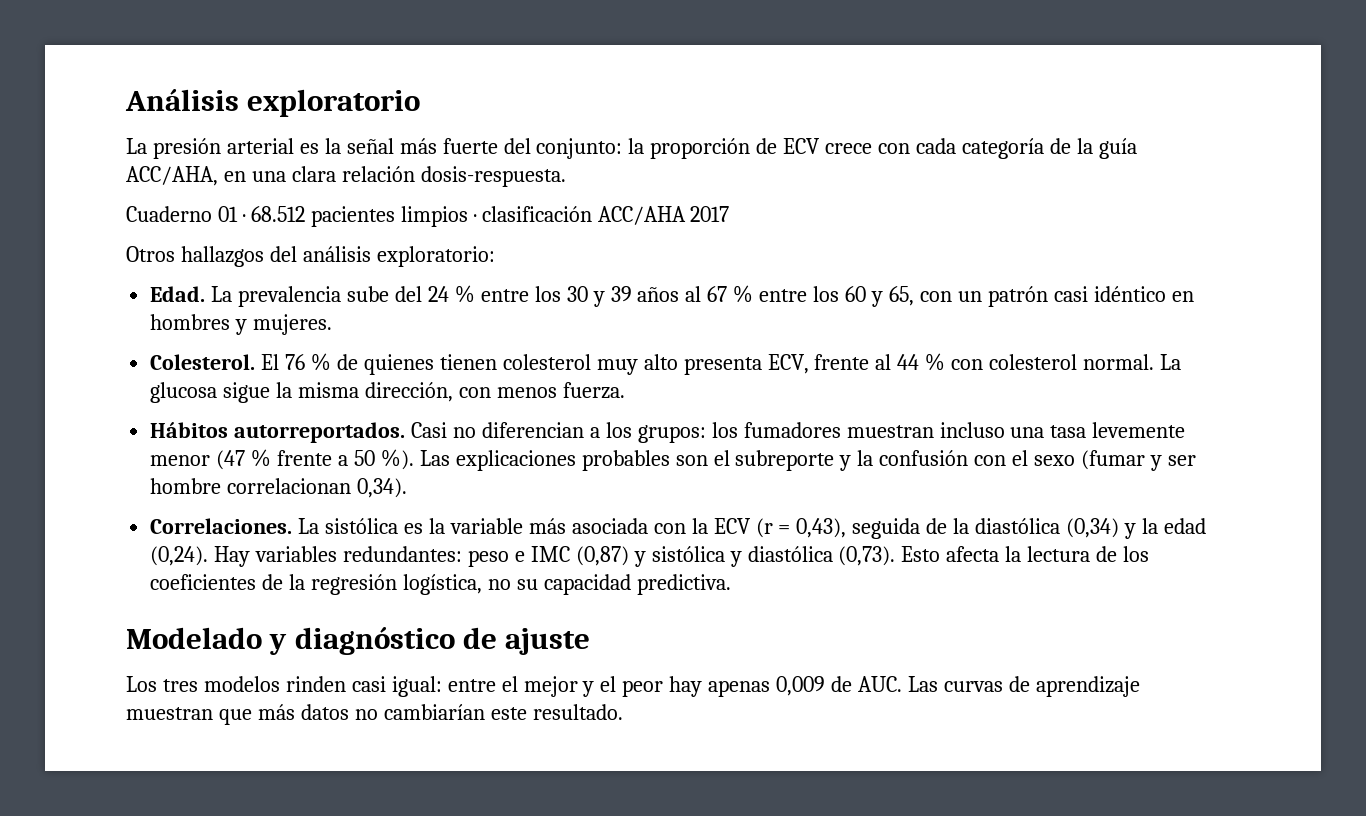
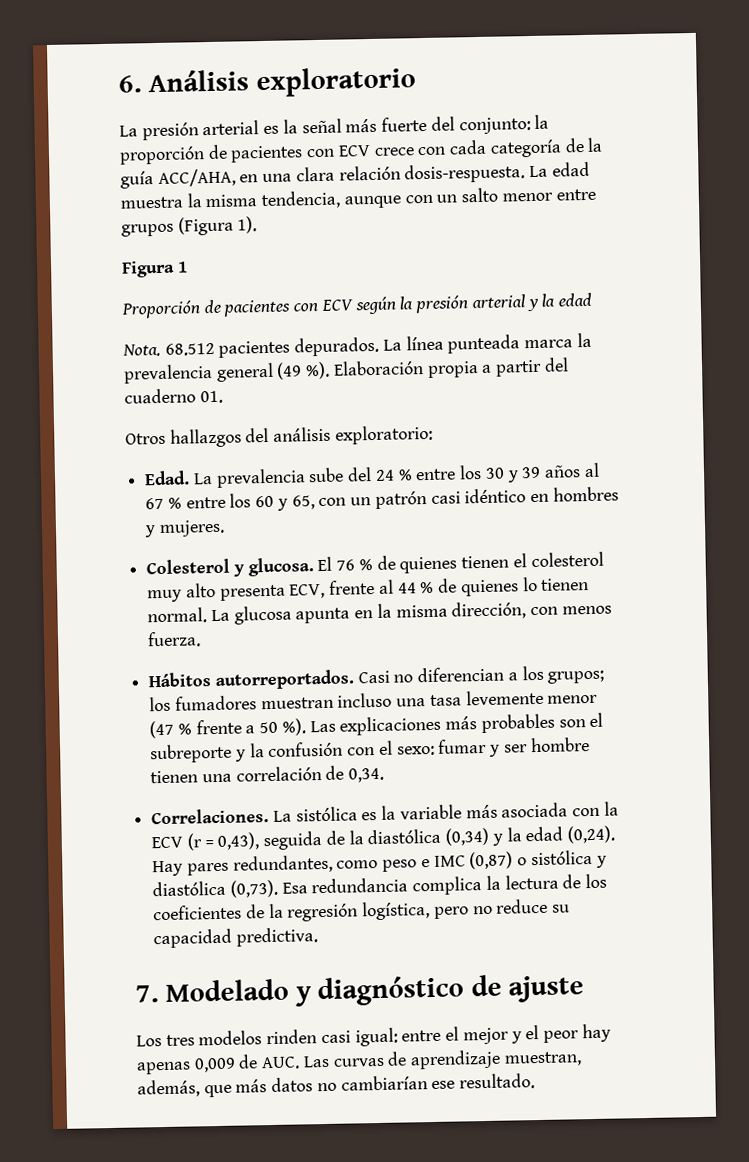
- Análisis exploratorio
+ 6. Análisis exploratorio
- La presión arterial es la señal más fuerte del conjunto: la proporción de ECV crece con cada categoría de la guía ACC/AHA, en una clara relación dosis-respuesta.
- Cuaderno 01 · 68.512 pacientes limpios · clasificación ACC/AHA 2017
+ La presión arterial es la señal más fuerte del conjunto: la proporción de pacientes con ECV crece con cada categoría de la guía ACC/AHA, en una clara relación dosis-respuesta. La edad muestra la misma tendencia, aunque con un salto menor entre grupos (Figura 1).
+ Figura 1
+ Proporción de pacientes con ECV según la presión arterial y la edad
+ Nota. 68.512 pacientes depurados. La línea punteada marca la prevalencia general (49 %). Elaboración propia a partir del cuaderno 01.
- Colesterol.
+ Colesterol y glucosa.
- El 76 % de quienes tienen colesterol muy alto presenta ECV, frente al 44 % con colesterol normal.
+ El 76 % de quienes tienen el colesterol muy alto presenta ECV, frente al 44 % de quienes lo tienen normal.
- La glucosa sigue la misma dirección, con menos fuerza.
+ La glucosa apunta en la misma dirección, con menos fuerza.
- Casi no diferencian a los grupos: los fumadores muestran incluso una tasa levemente menor (47 % frente a 50 %).
+ Casi no diferencian a los grupos; los fumadores muestran incluso una tasa levemente menor (47 % frente a 50 %).
- Las explicaciones probables son el subreporte y la confusión con el sexo (fumar y ser hombre correlacionan 0,34).
+ Las explicaciones más probables son el subreporte y la confusión con el sexo: fumar y ser hombre tienen una correlación de 0,34.
- Hay variables redundantes: peso e IMC (0,87) y sistólica y diastólica (0,73).
+ Hay pares redundantes, como peso e IMC (0,87) o sistólica y diastólica (0,73).
- Esto afecta la lectura de los coeficientes de la regresión logística, no su capacidad predictiva.
+ Esa redundancia complica la lectura de los coeficientes de la regresión logística, pero no reduce su capacidad predictiva.
- Modelado y diagnóstico de ajuste
+ 7. Modelado y diagnóstico de ajuste
- Los tres modelos rinden casi igual: entre el mejor y el peor hay apenas 0,009 de AUC. Las curvas de aprendizaje muestran que más datos no cambiarían este resultado.
+ Los tres modelos rinden casi igual: entre el mejor y el peor hay apenas 0,009 de AUC. Las curvas de aprendizaje muestran, además, que más datos no cambiarían ese resultado.

